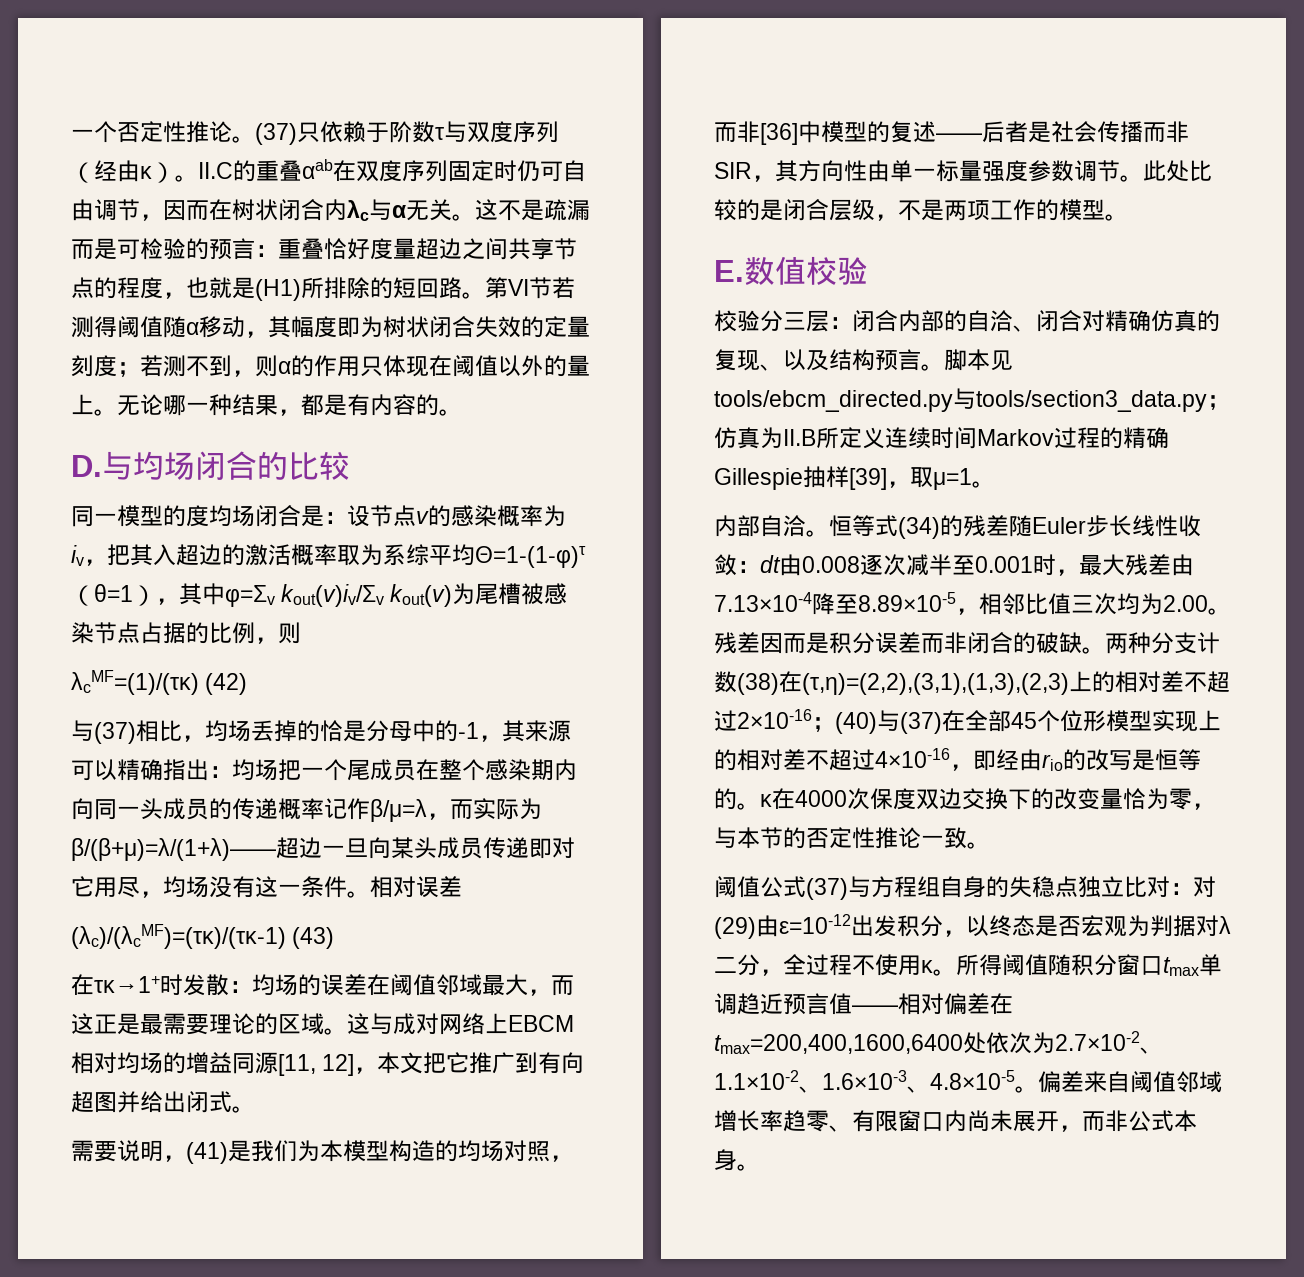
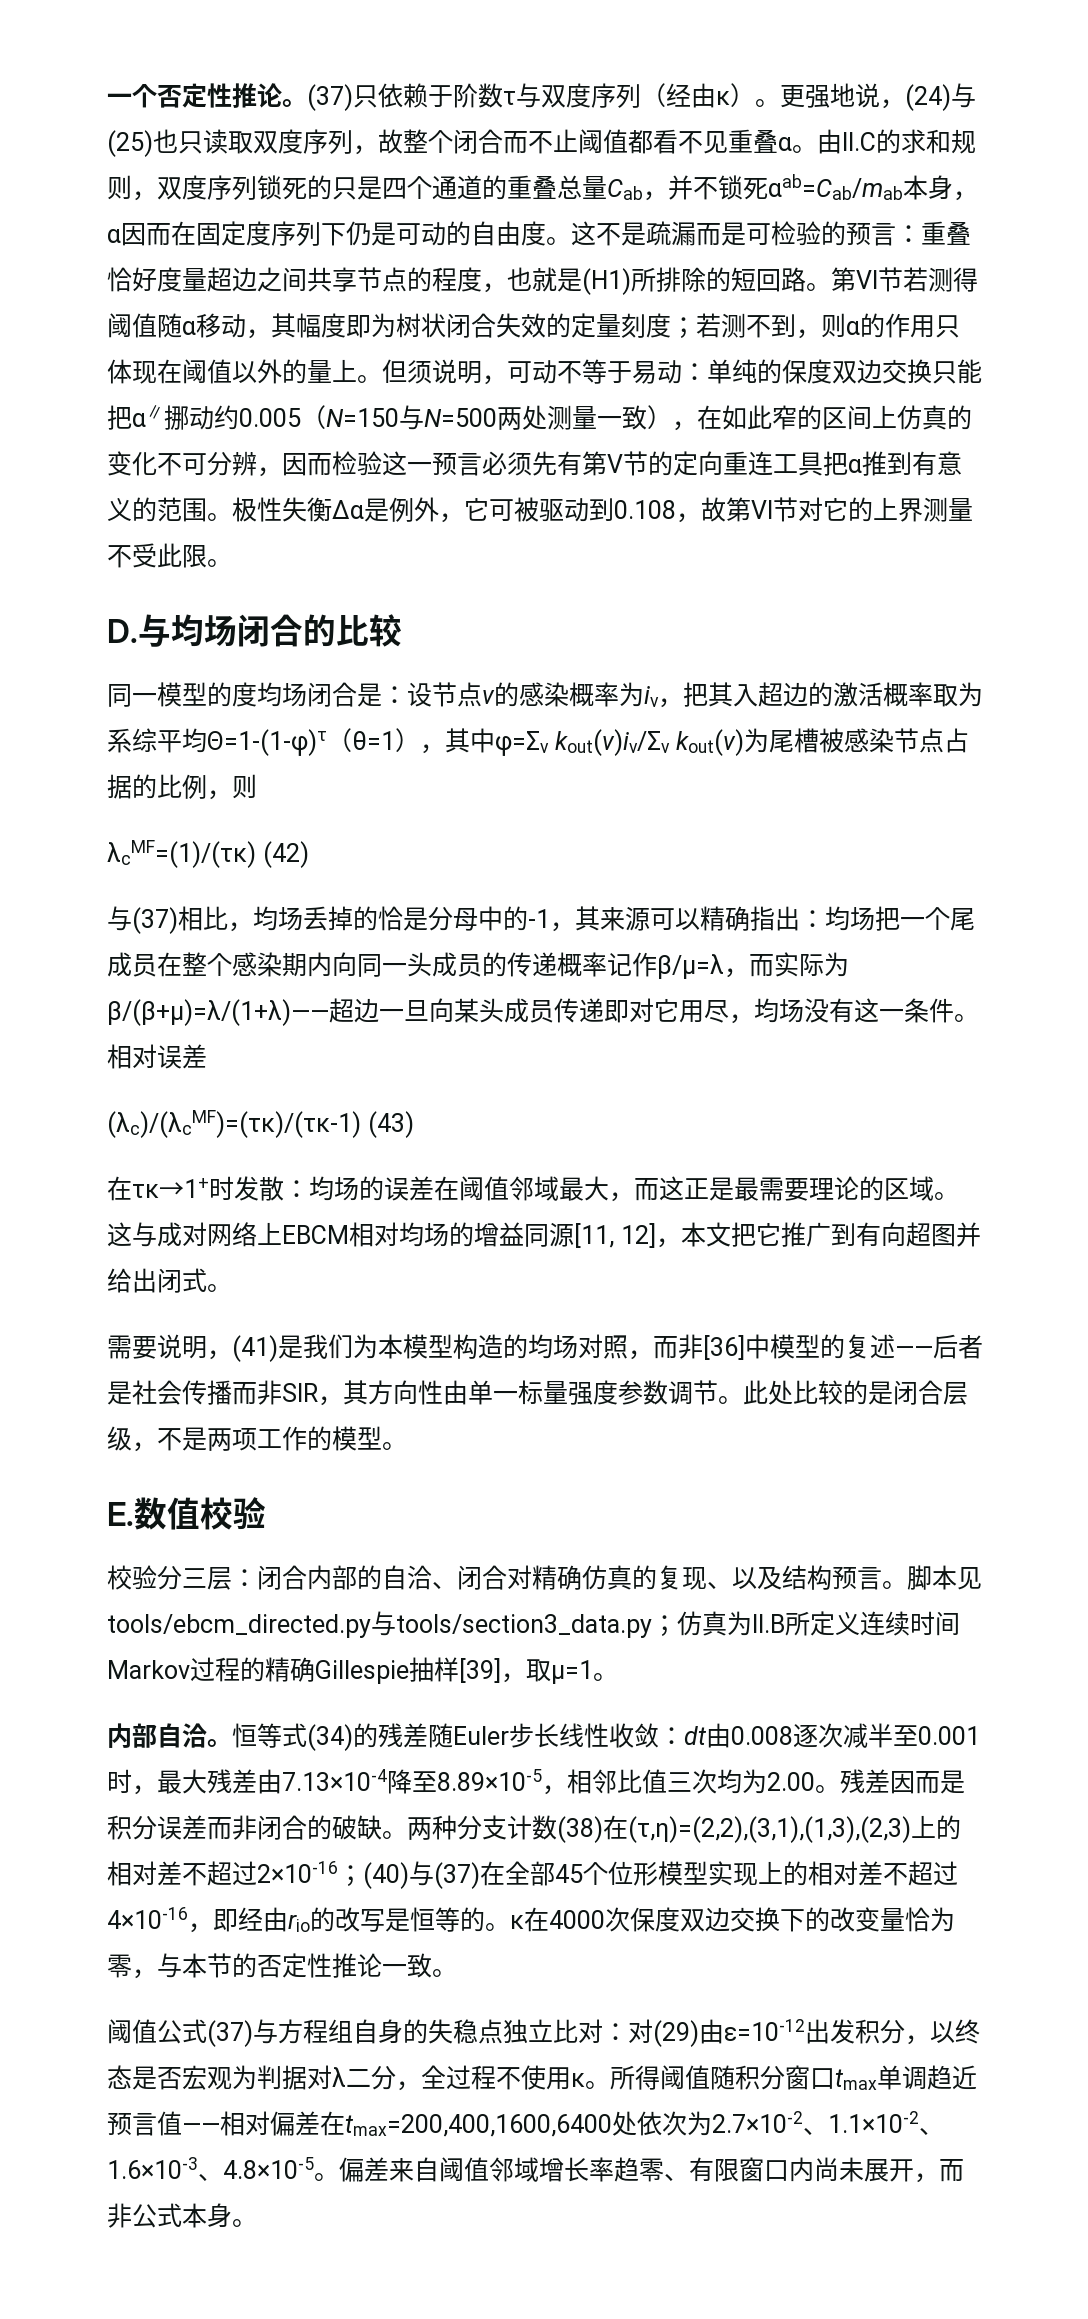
- II.C的重叠αab在双度序列固定时仍可自由调节，因而在树状闭合内λc与α无关。
+ 更强地说，(24)与(25)也只读取双度序列，故整个闭合而不止阈值都看不见重叠α。由II.C的求和规则，双度序列锁死的只是四个通道的重叠总量Cab，并不锁死αab=Cab/mab本身，α因而在固定度序列下仍是可动的自由度。
- 无论哪一种结果，都是有内容的。
+ 但须说明，可动不等于易动：单纯的保度双边交换只能把α∥挪动约0.005（N=150与N=500两处测量一致），在如此窄的区间上仿真的变化不可分辨，因而检验这一预言必须先有第V节的定向重连工具把α推到有意义的范围。极性失衡Δα是例外，它可被驱动到0.108，故第VI节对它的上界测量不受此限。

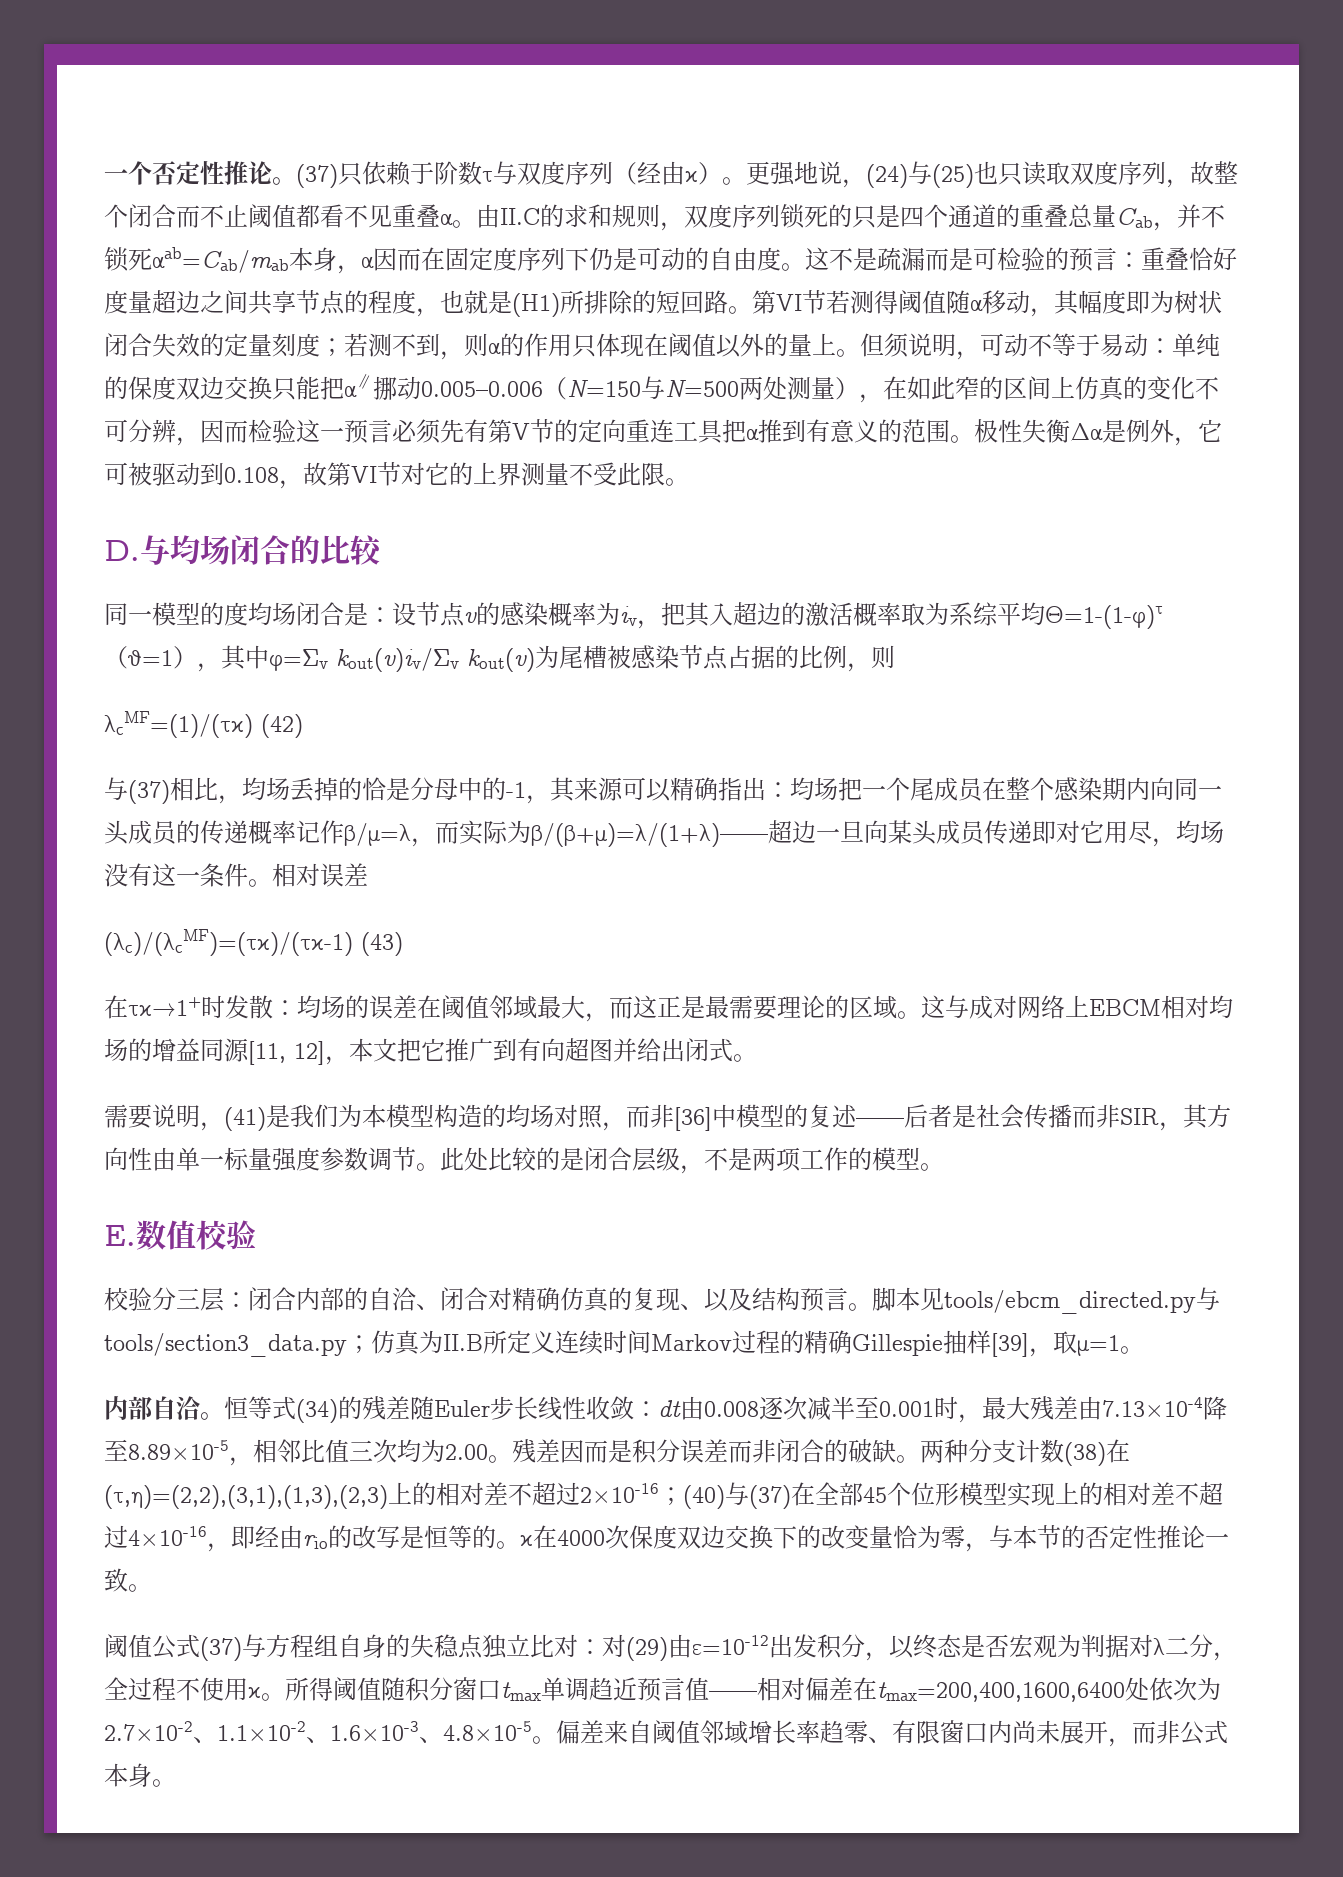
- 但须说明，可动不等于易动：单纯的保度双边交换只能把α∥挪动约0.005（N=150与N=500两处测量一致），在如此窄的区间上仿真的变化不可分辨，因而检验这一预言必须先有第V节的定向重连工具把α推到有意义的范围。
+ 但须说明，可动不等于易动：单纯的保度双边交换只能把α∥挪动0.005–0.006（N=150与N=500两处测量），在如此窄的区间上仿真的变化不可分辨，因而检验这一预言必须先有第V节的定向重连工具把α推到有意义的范围。

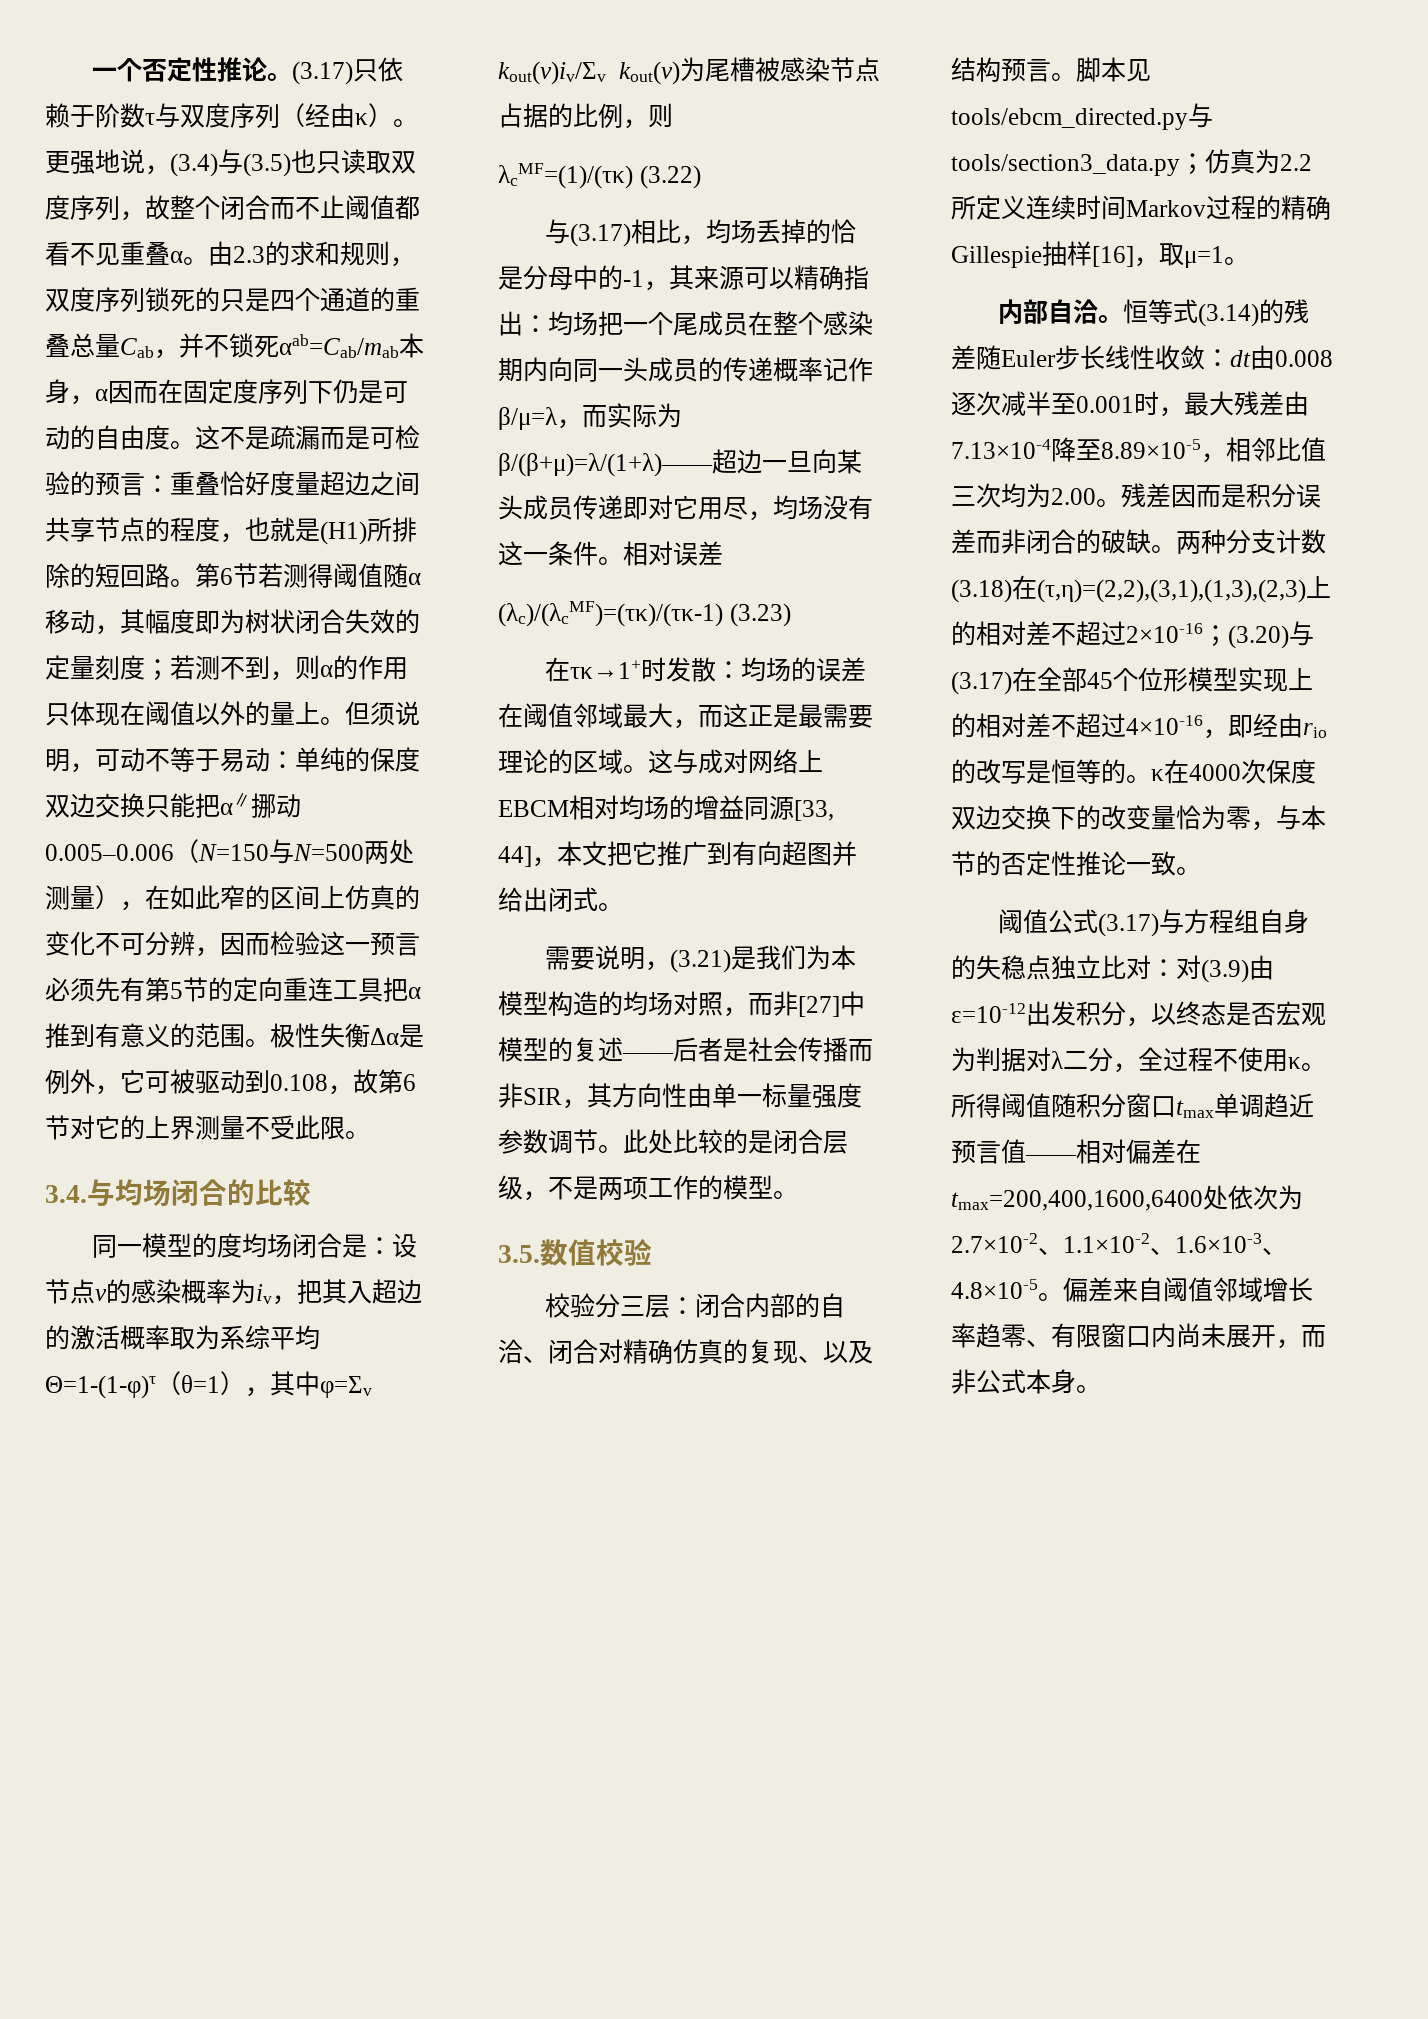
- (37)只依赖于阶数τ与双度序列（经由κ）。
+ (3.17)只依赖于阶数τ与双度序列（经由κ）。
- 更强地说，(24)与(25)也只读取双度序列，故整个闭合而不止阈值都看不见重叠α。
+ 更强地说，(3.4)与(3.5)也只读取双度序列，故整个闭合而不止阈值都看不见重叠α。
- 由II.C的求和规则，双度序列锁死的只是四个通道的重叠总量Cab，并不锁死αab=Cab/mab本身，α因而在固定度序列下仍是可动的自由度。
+ 由2.3的求和规则，双度序列锁死的只是四个通道的重叠总量Cab，并不锁死αab=Cab/mab本身，α因而在固定度序列下仍是可动的自由度。
- 第VI节若测得阈值随α移动，其幅度即为树状闭合失效的定量刻度；若测不到，则α的作用只体现在阈值以外的量上。
+ 第6节若测得阈值随α移动，其幅度即为树状闭合失效的定量刻度；若测不到，则α的作用只体现在阈值以外的量上。
- 但须说明，可动不等于易动：单纯的保度双边交换只能把α∥挪动0.005–0.006（N=150与N=500两处测量），在如此窄的区间上仿真的变化不可分辨，因而检验这一预言必须先有第V节的定向重连工具把α推到有意义的范围。
+ 但须说明，可动不等于易动：单纯的保度双边交换只能把α∥挪动0.005–0.006（N=150与N=500两处测量），在如此窄的区间上仿真的变化不可分辨，因而检验这一预言必须先有第5节的定向重连工具把α推到有意义的范围。
- 极性失衡Δα是例外，它可被驱动到0.108，故第VI节对它的上界测量不受此限。
+ 极性失衡Δα是例外，它可被驱动到0.108，故第6节对它的上界测量不受此限。
- D.与均场闭合的比较
+ 3.4.与均场闭合的比较
- λcMF=(1)/(τκ) (42)
- 与(37)相比，均场丢掉的恰是分母中的-1，其来源可以精确指出：均场把一个尾成员在整个感染期内向同一头成员的传递概率记作β/μ=λ，而实际为β/(β+μ)=λ/(1+λ)——超边一旦向某头成员传递即对它用尽，均场没有这一条件。
+ λcMF=(1)/(τκ) (3.22)
+ 与(3.17)相比，均场丢掉的恰是分母中的-1，其来源可以精确指出：均场把一个尾成员在整个感染期内向同一头成员的传递概率记作β/μ=λ，而实际为β/(β+μ)=λ/(1+λ)——超边一旦向某头成员传递即对它用尽，均场没有这一条件。
- (λc)/(λcMF)=(τκ)/(τκ-1) (43)
+ (λc)/(λcMF)=(τκ)/(τκ-1) (3.23)
- 这与成对网络上EBCM相对均场的增益同源[11, 12]，本文把它推广到有向超图并给出闭式。
+ 这与成对网络上EBCM相对均场的增益同源[33, 44]，本文把它推广到有向超图并给出闭式。
- 需要说明，(41)是我们为本模型构造的均场对照，而非[36]中模型的复述——后者是社会传播而非SIR，其方向性由单一标量强度参数调节。
+ 需要说明，(3.21)是我们为本模型构造的均场对照，而非[27]中模型的复述——后者是社会传播而非SIR，其方向性由单一标量强度参数调节。
- E.数值校验
+ 3.5.数值校验
- 脚本见tools/ebcm_directed.py与tools/section3_data.py；仿真为II.B所定义连续时间Markov过程的精确Gillespie抽样[39]，取μ=1。
+ 脚本见tools/ebcm_directed.py与tools/section3_data.py；仿真为2.2所定义连续时间Markov过程的精确Gillespie抽样[16]，取μ=1。
- 恒等式(34)的残差随Euler步长线性收敛：dt由0.008逐次减半至0.001时，最大残差由7.13×10-4降至8.89×10-5，相邻比值三次均为2.00。
+ 恒等式(3.14)的残差随Euler步长线性收敛：dt由0.008逐次减半至0.001时，最大残差由7.13×10-4降至8.89×10-5，相邻比值三次均为2.00。
- 两种分支计数(38)在(τ,η)=(2,2),(3,1),(1,3),(2,3)上的相对差不超过2×10-16；(40)与(37)在全部45个位形模型实现上的相对差不超过4×10-16，即经由rio的改写是恒等的。κ在4000次保度双边交换下的改变量恰为零，与本节的否定性推论一致。
+ 两种分支计数(3.18)在(τ,η)=(2,2),(3,1),(1,3),(2,3)上的相对差不超过2×10-16；(3.20)与(3.17)在全部45个位形模型实现上的相对差不超过4×10-16，即经由rio的改写是恒等的。κ在4000次保度双边交换下的改变量恰为零，与本节的否定性推论一致。
- 阈值公式(37)与方程组自身的失稳点独立比对：对(29)由ε=10-12出发积分，以终态是否宏观为判据对λ二分，全过程不使用κ。
+ 阈值公式(3.17)与方程组自身的失稳点独立比对：对(3.9)由ε=10-12出发积分，以终态是否宏观为判据对λ二分，全过程不使用κ。

